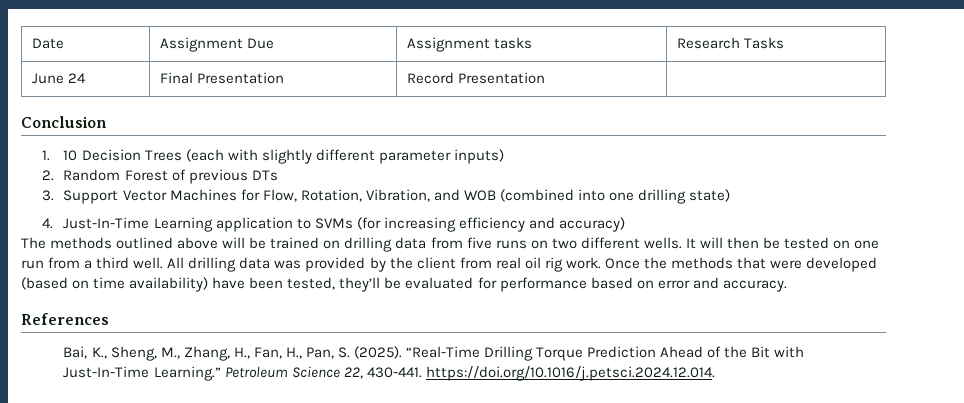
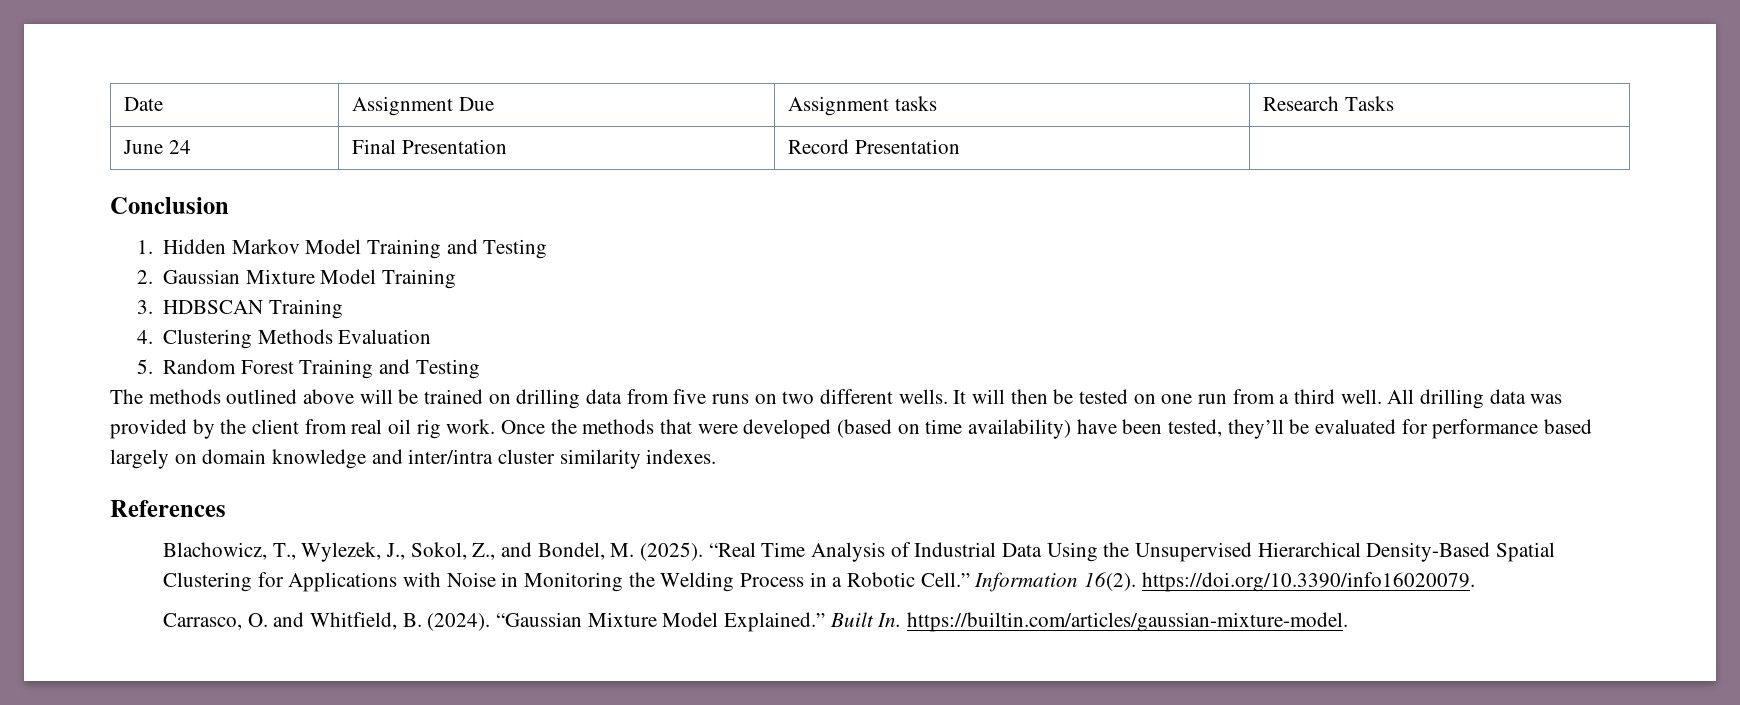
- 1. 10 Decision Trees (each with slightly different parameter inputs)
- 2. Random Forest of previous DTs
- 3. Support Vector Machines for Flow, Rotation, Vibration, and WOB (combined into one drilling state)
- 4. Just-In-Time Learning application to SVMs (for increasing efficiency and accuracy)
+ 1. Hidden Markov Model Training and Testing
+ 2. Gaussian Mixture Model Training
+ 3. HDBSCAN Training
+ 4. Clustering Methods Evaluation
+ 5. Random Forest Training and Testing
- Once the methods that were developed (based on time availability) have been tested, they’ll be evaluated for performance based on error and accuracy.
+ Once the methods that were developed (based on time availability) have been tested, they’ll be evaluated for performance based largely on domain knowledge and inter/intra cluster similarity indexes.
  References
- Bai, K., Sheng, M., Zhang, H., Fan, H., Pan, S. (2025). “Real-Time Drilling Torque Prediction Ahead of the Bit with Just-In-Time Learning.” Petroleum Science 22, 430-441. https://doi.org/10.1016/j.petsci.2024.12.014.
+ Blachowicz, T., Wylezek, J., Sokol, Z., and Bondel, M. (2025). “Real Time Analysis of Industrial Data Using the Unsupervised Hierarchical Density-Based Spatial Clustering for Applications with Noise in Monitoring the Welding Process in a Robotic Cell.” Information 16(2). https://doi.org/10.3390/info16020079.
+ Carrasco, O. and Whitfield, B. (2024). “Gaussian Mixture Model Explained.” Built In. https://builtin.com/articles/gaussian-mixture-model.

